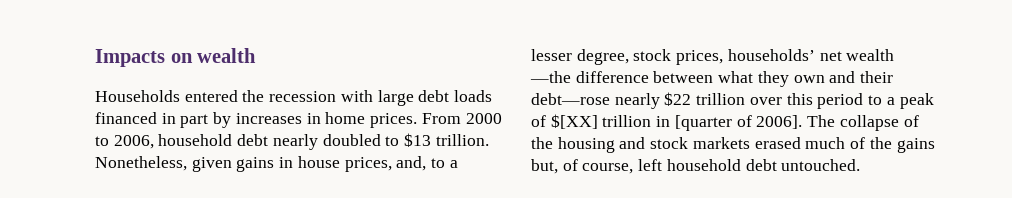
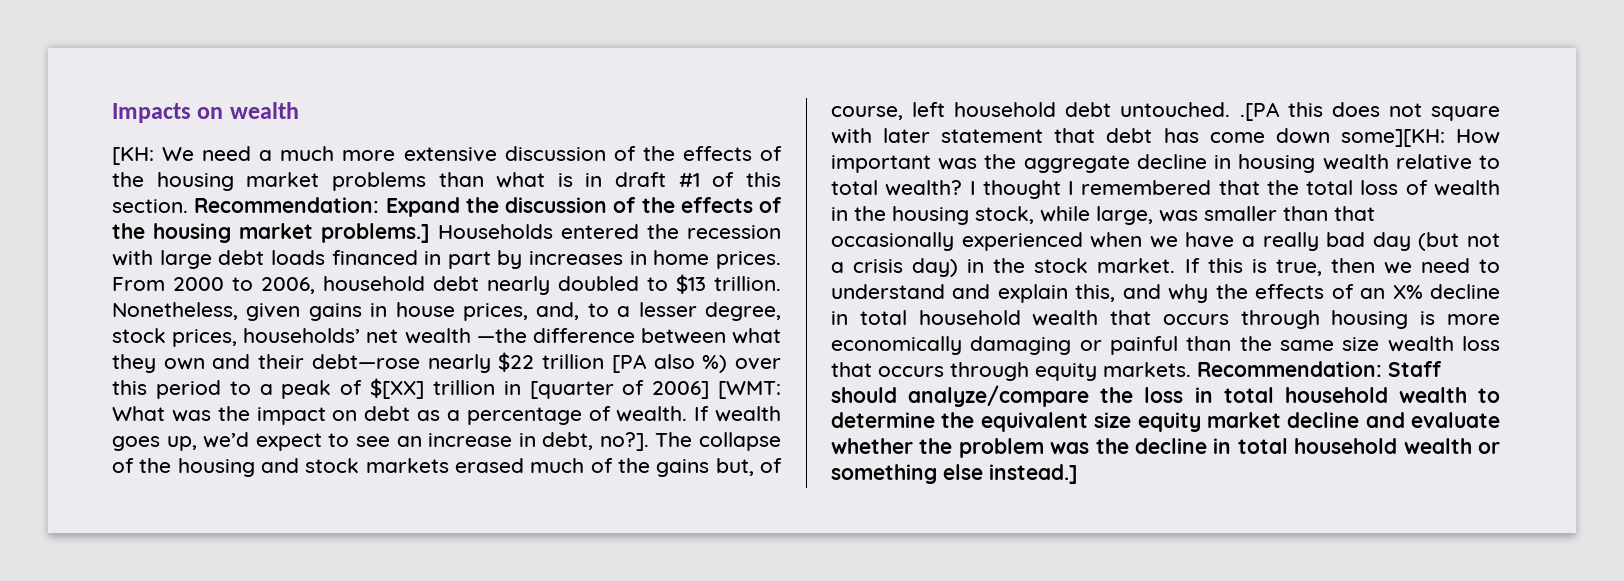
+ [KH: We need a much more extensive discussion of the effects of the housing market problems than what is in draft #1 of this section. Recommendation: Expand the discussion of the effects of the housing market problems.]
- Nonetheless, given gains in house prices, and, to a lesser degree, stock prices, households’ net wealth —the difference between what they own and their debt—rose nearly $22 trillion over this period to a peak of $[XX] trillion in [quarter of 2006].
+ Nonetheless, given gains in house prices, and, to a lesser degree, stock prices, households’ net wealth —the difference between what they own and their debt—rose nearly $22 trillion [PA also %) over this period to a peak of $[XX] trillion in [quarter of 2006] [WMT: What was the impact on debt as a percentage of wealth. If wealth goes up, we’d expect to see an increase in debt, no?].
- The collapse of the housing and stock markets erased much of the gains but, of course, left household debt untouched.
+ The collapse of the housing and stock markets erased much of the gains but, of course, left household debt untouched. .[PA this does not square with later statement that debt has come down some][KH: How important was the aggregate decline in housing wealth relative to total wealth? I thought I remembered that the total loss of wealth in the housing stock, while large, was smaller than that occasionally experienced when we have a really bad day (but not a crisis day) in the stock market. If this is true, then we need to understand and explain this, and why the effects of an X% decline in total household wealth that occurs through housing is more economically damaging or painful than the same size wealth loss that occurs through equity markets. Recommendation: Staff should analyze/compare the loss in total household wealth to determine the equivalent size equity market decline and evaluate whether the problem was the decline in total household wealth or something else instead.]

